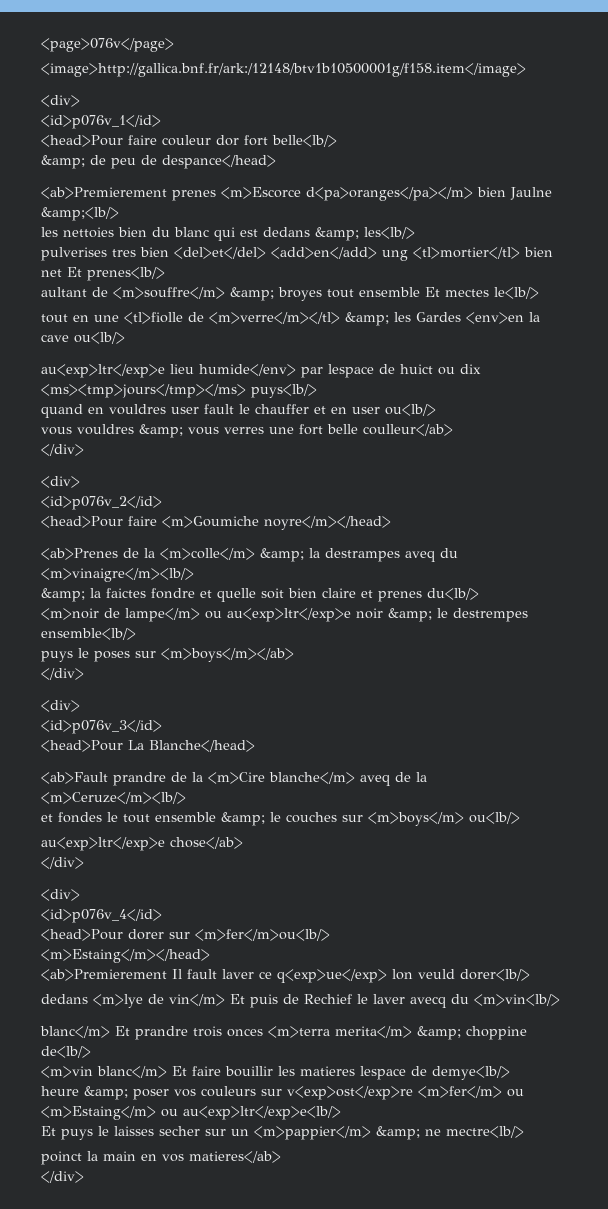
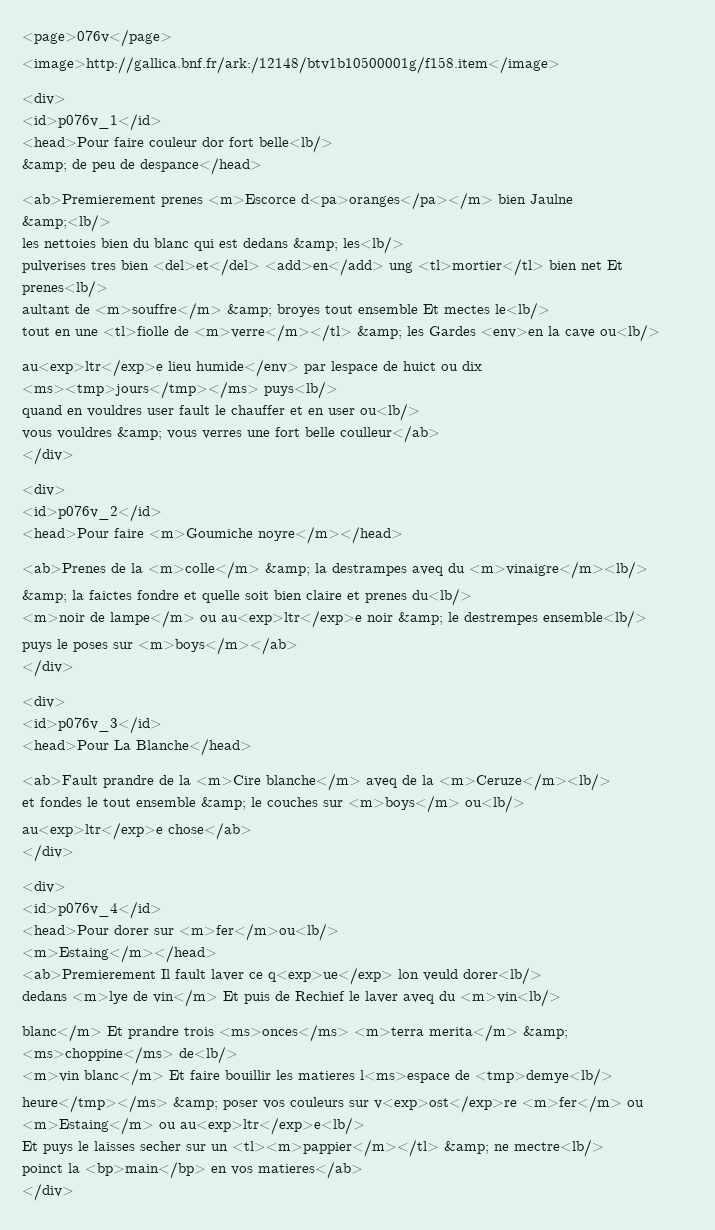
- dedans <m>lye de vin</m> Et puis de Rechief le laver avecq du <m>vin<lb/>
+ dedans <m>lye de vin</m> Et puis de Rechief le laver aveq du <m>vin<lb/>
- blanc</m> Et prandre trois onces <m>terra merita</m> &amp; choppine de<lb/>
+ blanc</m> Et prandre trois <ms>onces</ms> <m>terra merita</m> &amp; <ms>choppine</ms> de<lb/>
- <m>vin blanc</m> Et faire bouillir les matieres lespace de demye<lb/>
- heure &amp; poser vos couleurs sur v<exp>ost</exp>re <m>fer</m> ou <m>Estaing</m> ou au<exp>ltr</exp>e<lb/>
+ <m>vin blanc</m> Et faire bouillir les matieres l<ms>espace de <tmp>demye<lb/>
+ heure</tmp></ms> &amp; poser vos couleurs sur v<exp>ost</exp>re <m>fer</m> ou <m>Estaing</m> ou au<exp>ltr</exp>e<lb/>
- Et puys le laisses secher sur un <m>pappier</m> &amp; ne mectre<lb/>
+ Et puys le laisses secher sur un <tl><m>pappier</m></tl> &amp; ne mectre<lb/>
- poinct la main en vos matieres</ab>
+ poinct la <bp>main</bp> en vos matieres</ab>

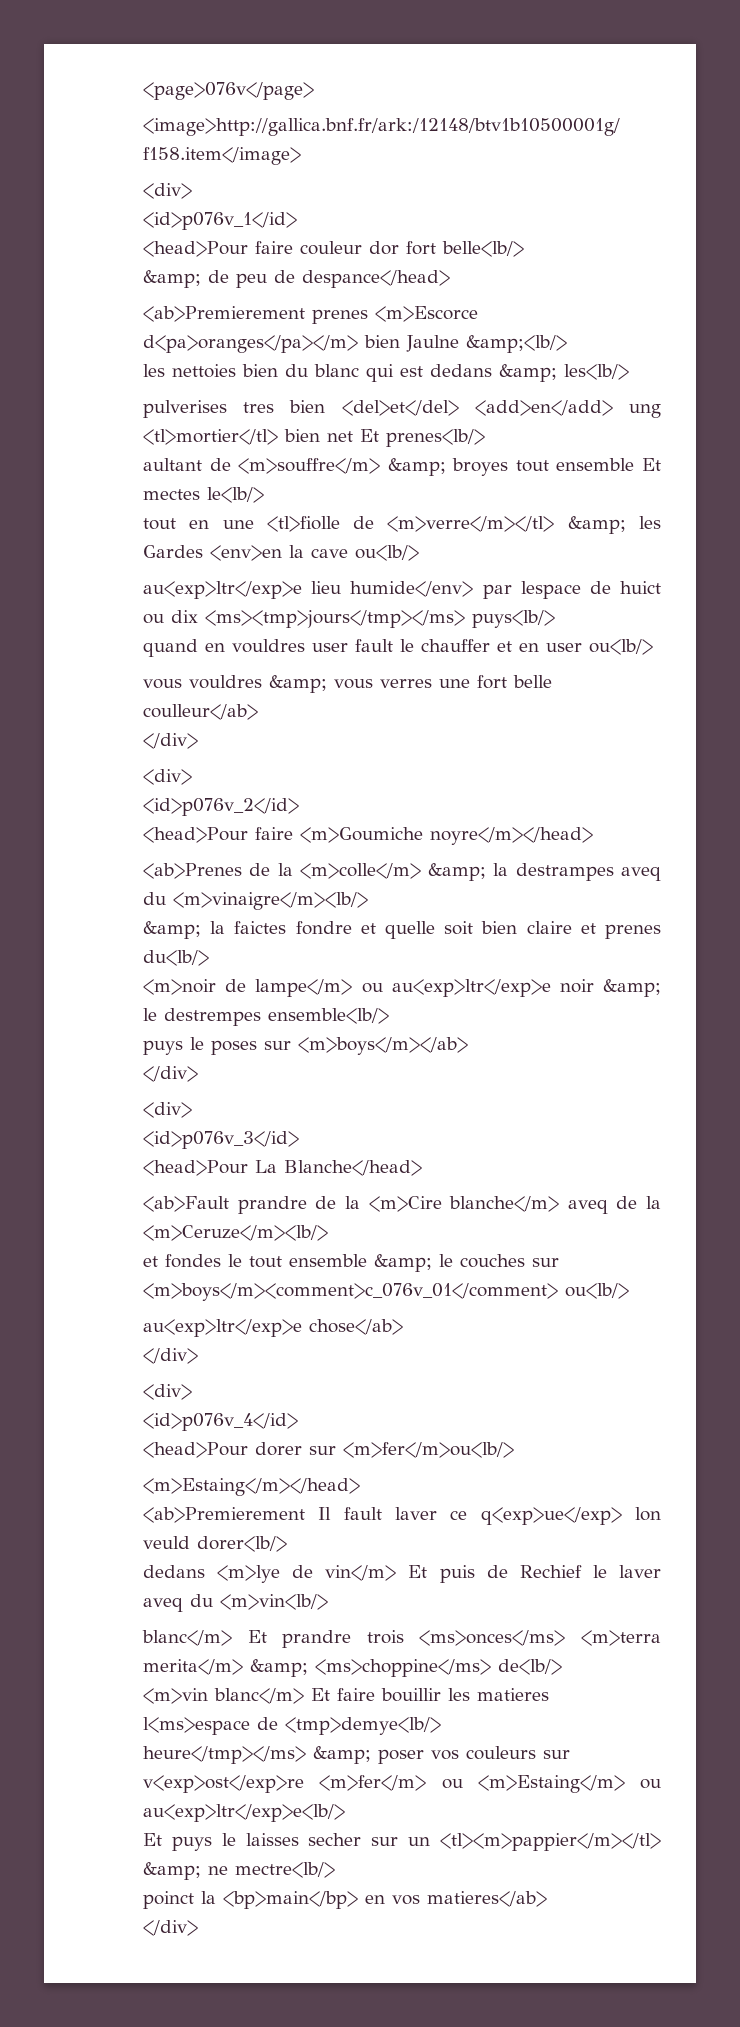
- et fondes le tout ensemble &amp; le couches sur <m>boys</m> ou<lb/>
+ et fondes le tout ensemble &amp; le couches sur <m>boys</m><comment>c_076v_01</comment> ou<lb/>

